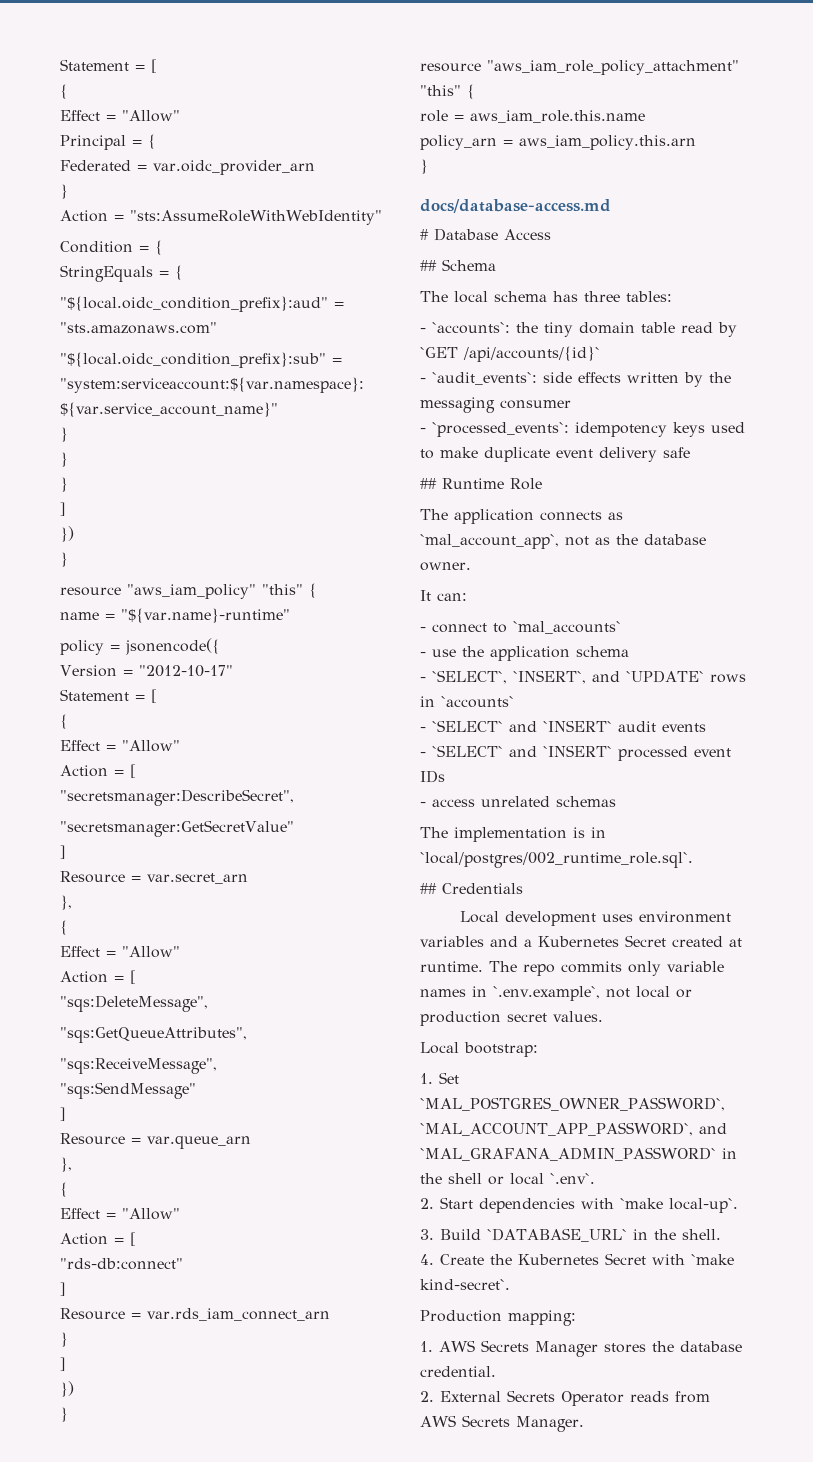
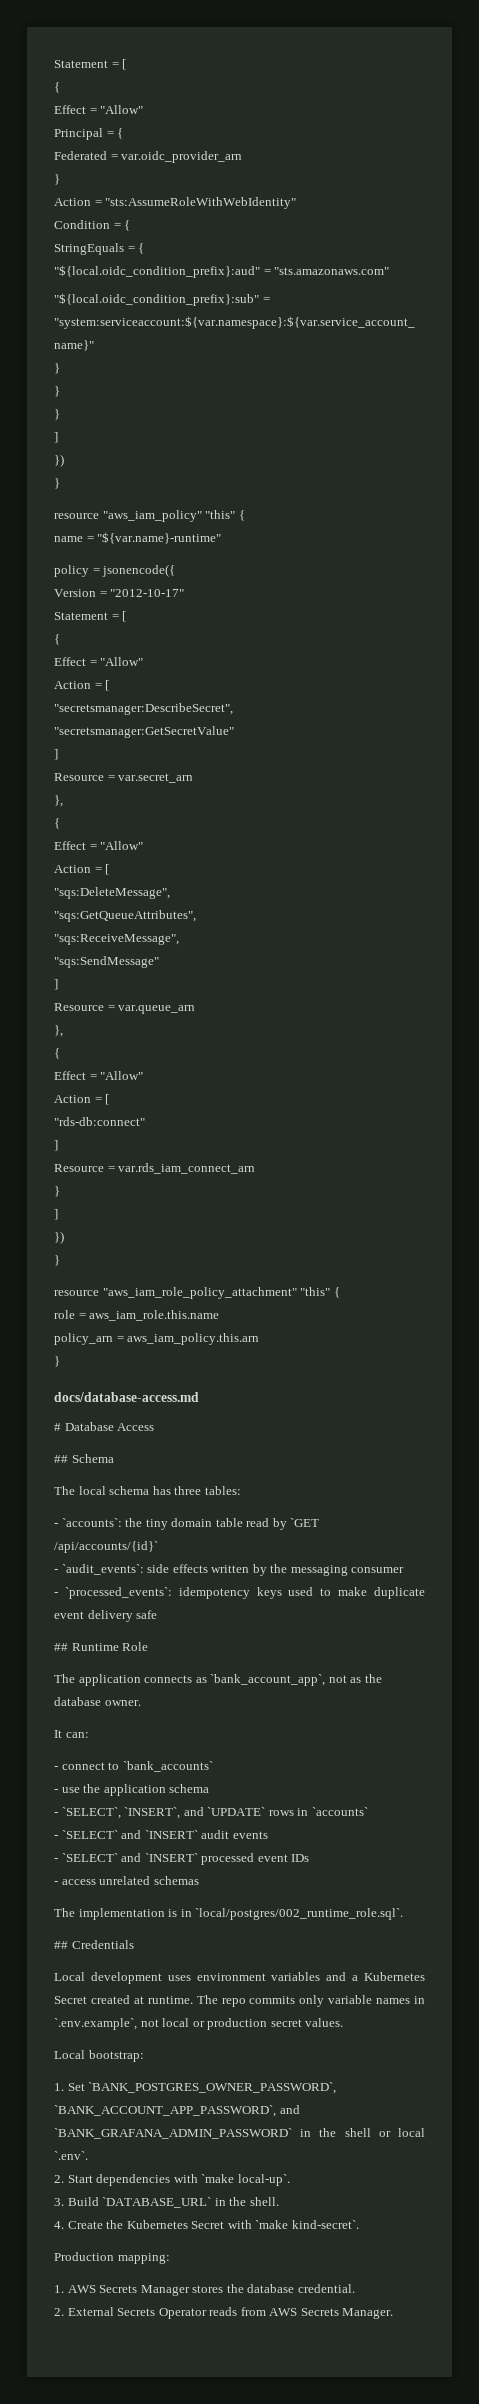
- The application connects as `mal_account_app`, not as the database owner.
+ The application connects as `bank_account_app`, not as the database owner.
- - connect to `mal_accounts`
+ - connect to `bank_accounts`
- 1. Set `MAL_POSTGRES_OWNER_PASSWORD`, `MAL_ACCOUNT_APP_PASSWORD`, and `MAL_GRAFANA_ADMIN_PASSWORD` in the shell or local `.env`.
+ 1. Set `BANK_POSTGRES_OWNER_PASSWORD`, `BANK_ACCOUNT_APP_PASSWORD`, and `BANK_GRAFANA_ADMIN_PASSWORD` in the shell or local `.env`.

